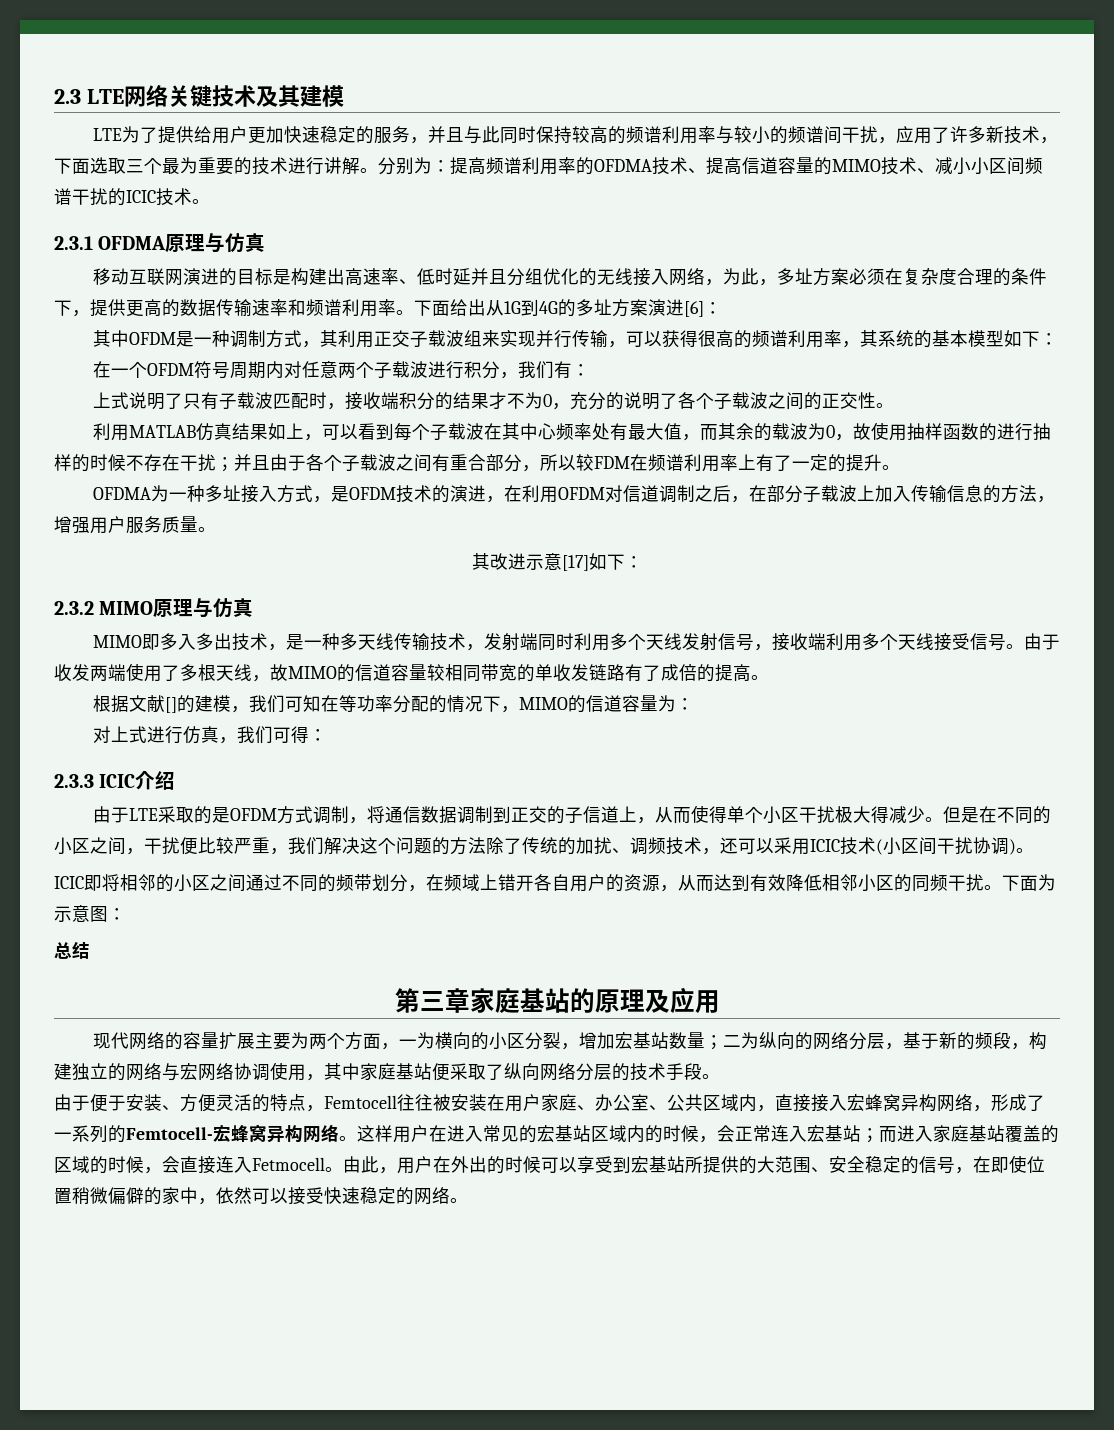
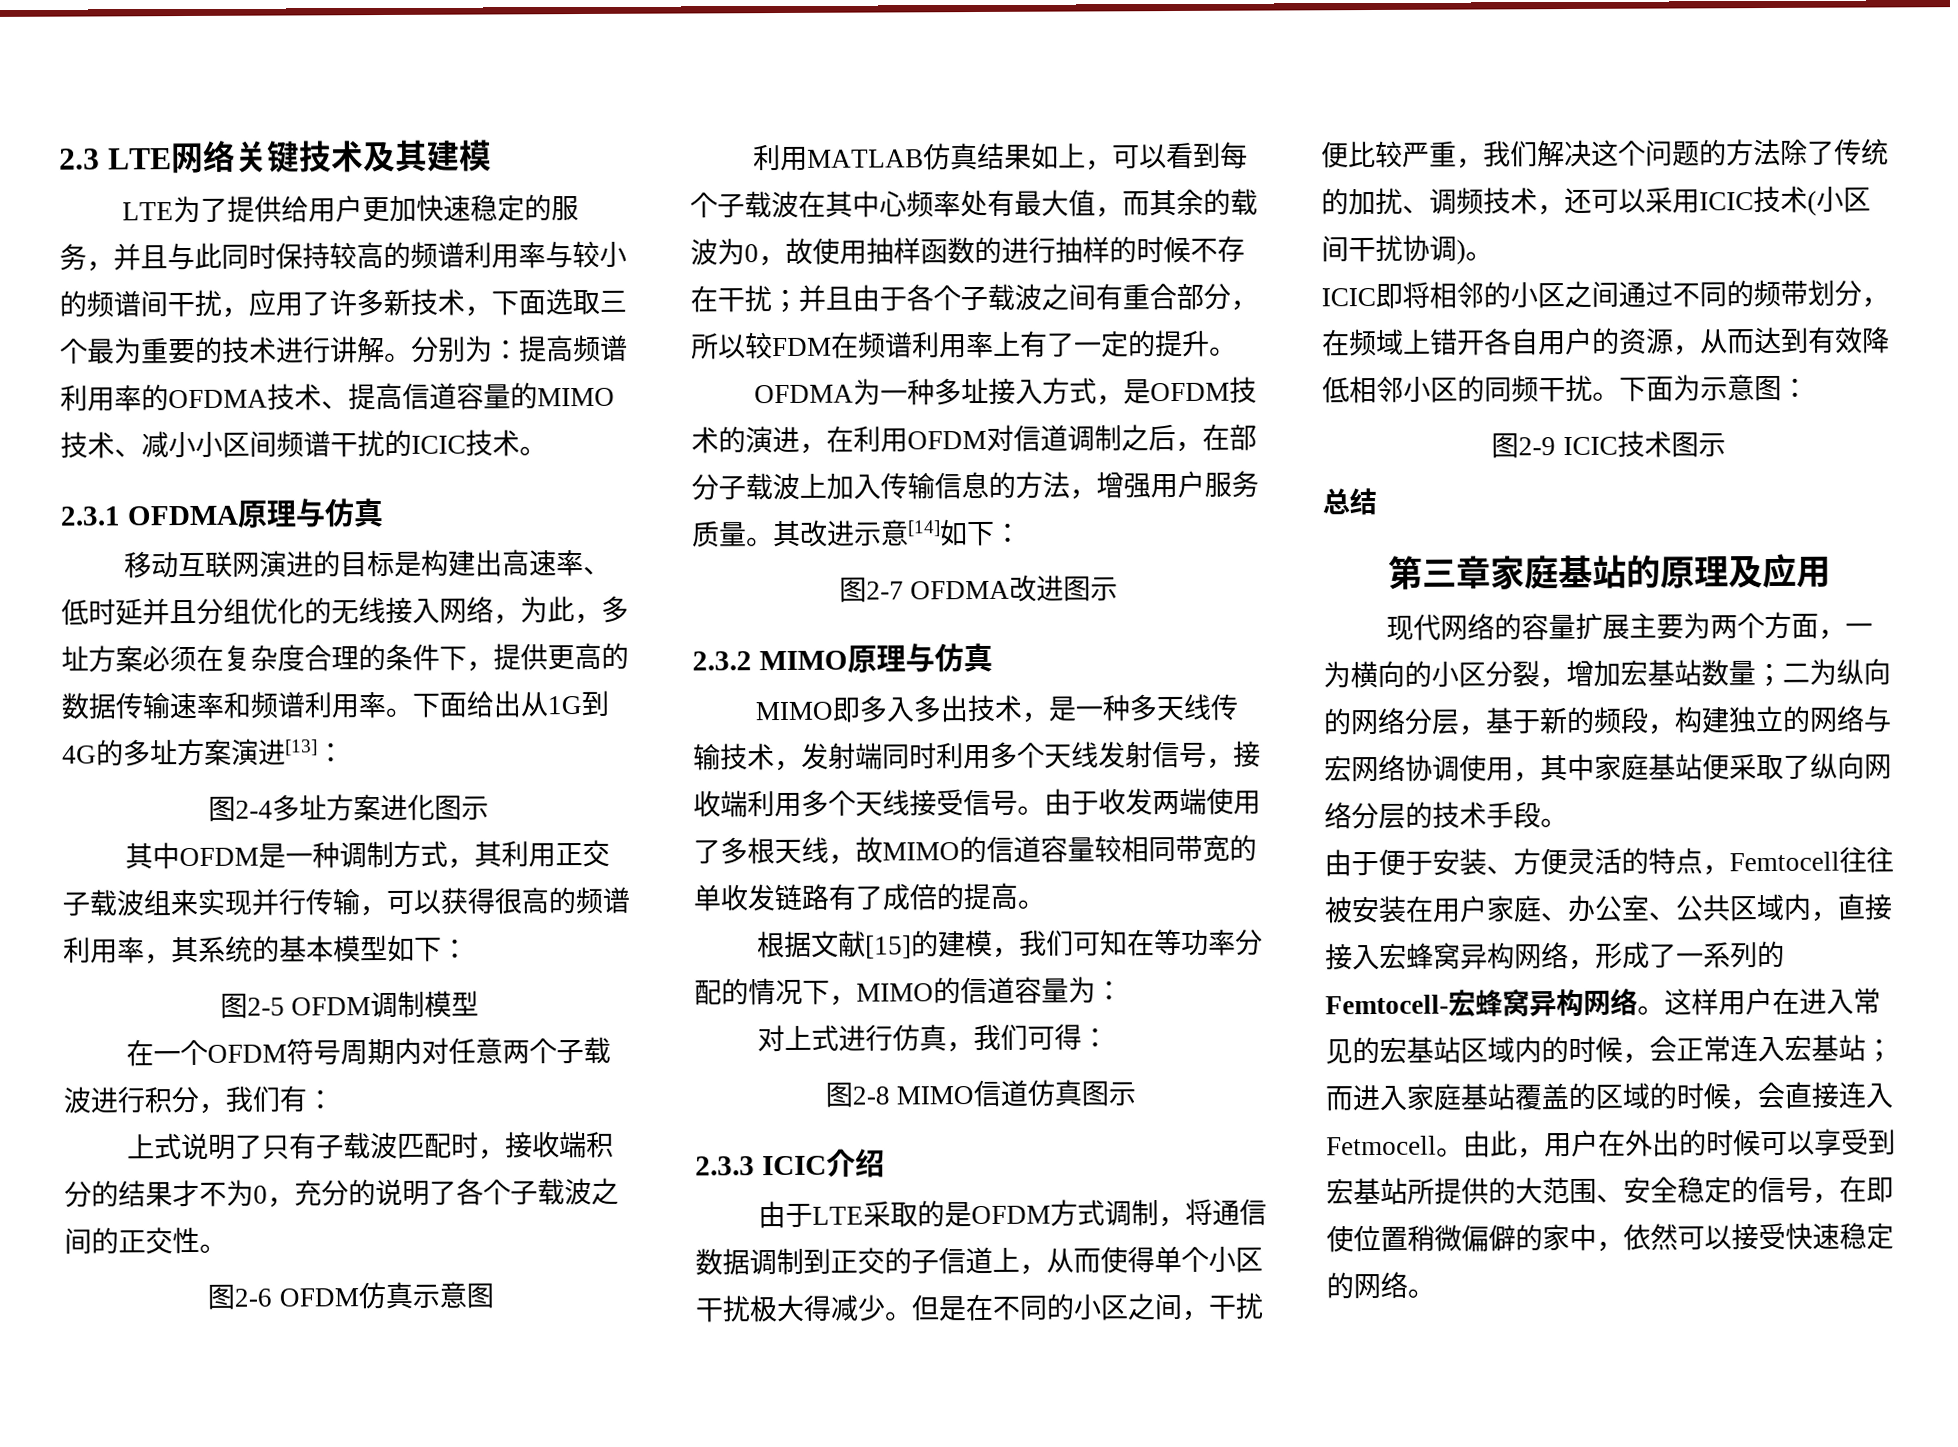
- 下面给出从1G到4G的多址方案演进[6]：
+ 下面给出从1G到4G的多址方案演进[13]：
+ 图2-4多址方案进化图示
+ 图2-5 OFDM调制模型
+ 图2-6 OFDM仿真示意图
- OFDMA为一种多址接入方式，是OFDM技术的演进，在利用OFDM对信道调制之后，在部分子载波上加入传输信息的方法，增强用户服务质量。
- 其改进示意[17]如下：
+ OFDMA为一种多址接入方式，是OFDM技术的演进，在利用OFDM对信道调制之后，在部分子载波上加入传输信息的方法，增强用户服务质量。其改进示意[14]如下：
+ 图2-7 OFDMA改进图示
- 根据文献[]的建模，我们可知在等功率分配的情况下，MIMO的信道容量为：
+ 根据文献[15]的建模，我们可知在等功率分配的情况下，MIMO的信道容量为：
+ 图2-8 MIMO信道仿真图示
+ 图2-9 ICIC技术图示

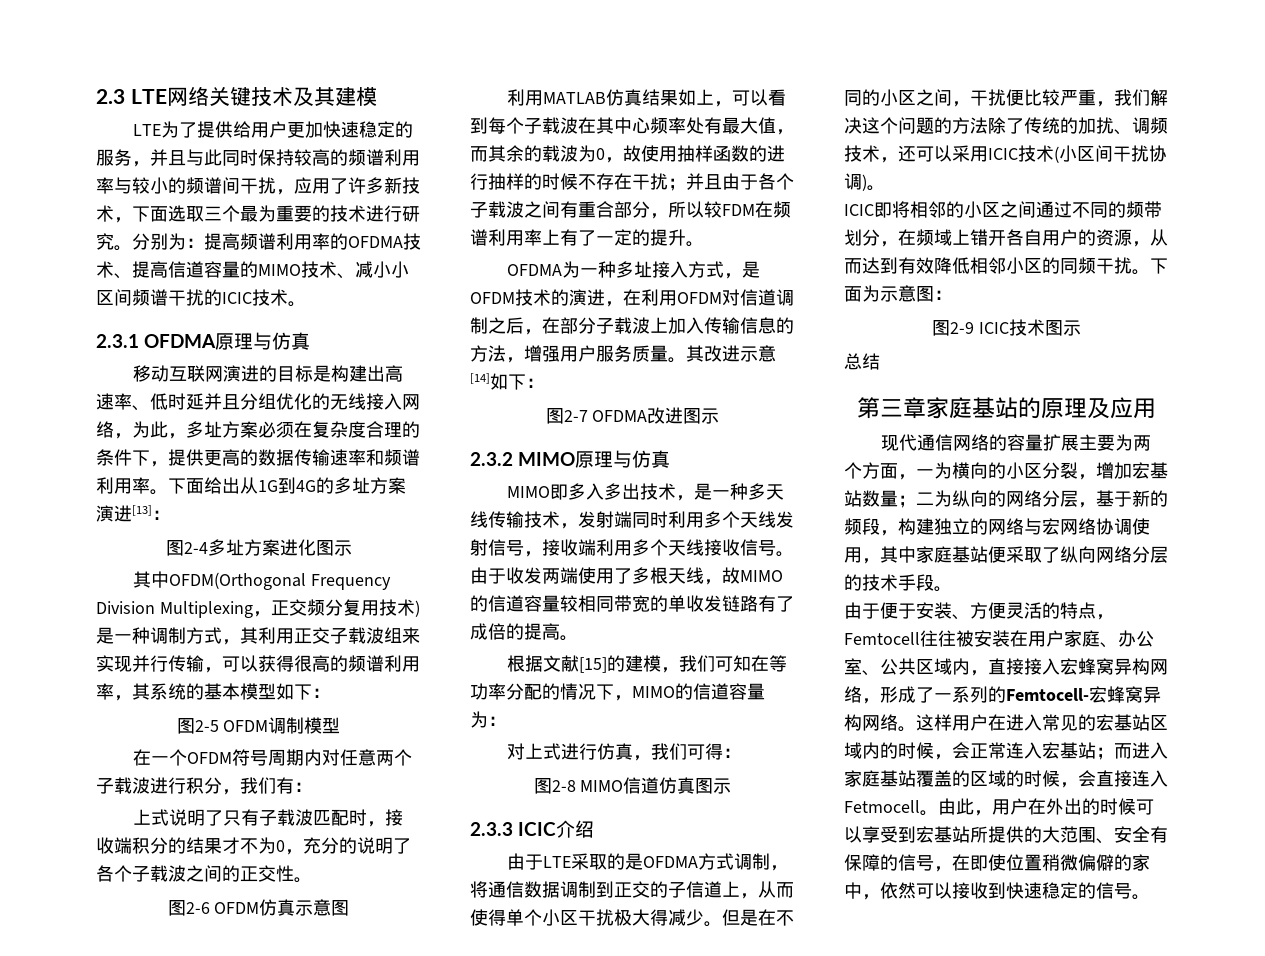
- LTE为了提供给用户更加快速稳定的服务，并且与此同时保持较高的频谱利用率与较小的频谱间干扰，应用了许多新技术，下面选取三个最为重要的技术进行讲解。
+ LTE为了提供给用户更加快速稳定的服务，并且与此同时保持较高的频谱利用率与较小的频谱间干扰，应用了许多新技术，下面选取三个最为重要的技术进行研究。
- 其中OFDM是一种调制方式，其利用正交子载波组来实现并行传输，可以获得很高的频谱利用率，其系统的基本模型如下：
+ 其中OFDM(Orthogonal Frequency Division Multiplexing，正交频分复用技术)是一种调制方式，其利用正交子载波组来实现并行传输，可以获得很高的频谱利用率，其系统的基本模型如下：
- MIMO即多入多出技术，是一种多天线传输技术，发射端同时利用多个天线发射信号，接收端利用多个天线接受信号。
+ MIMO即多入多出技术，是一种多天线传输技术，发射端同时利用多个天线发射信号，接收端利用多个天线接收信号。
- 由于LTE采取的是OFDM方式调制，将通信数据调制到正交的子信道上，从而使得单个小区干扰极大得减少。
+ 由于LTE采取的是OFDMA方式调制，将通信数据调制到正交的子信道上，从而使得单个小区干扰极大得减少。
- 现代网络的容量扩展主要为两个方面，一为横向的小区分裂，增加宏基站数量；二为纵向的网络分层，基于新的频段，构建独立的网络与宏网络协调使用，其中家庭基站便采取了纵向网络分层的技术手段。
+ 现代通信网络的容量扩展主要为两个方面，一为横向的小区分裂，增加宏基站数量；二为纵向的网络分层，基于新的频段，构建独立的网络与宏网络协调使用，其中家庭基站便采取了纵向网络分层的技术手段。
- 由此，用户在外出的时候可以享受到宏基站所提供的大范围、安全稳定的信号，在即使位置稍微偏僻的家中，依然可以接受快速稳定的网络。
+ 由此，用户在外出的时候可以享受到宏基站所提供的大范围、安全有保障的信号，在即使位置稍微偏僻的家中，依然可以接收到快速稳定的信号。

